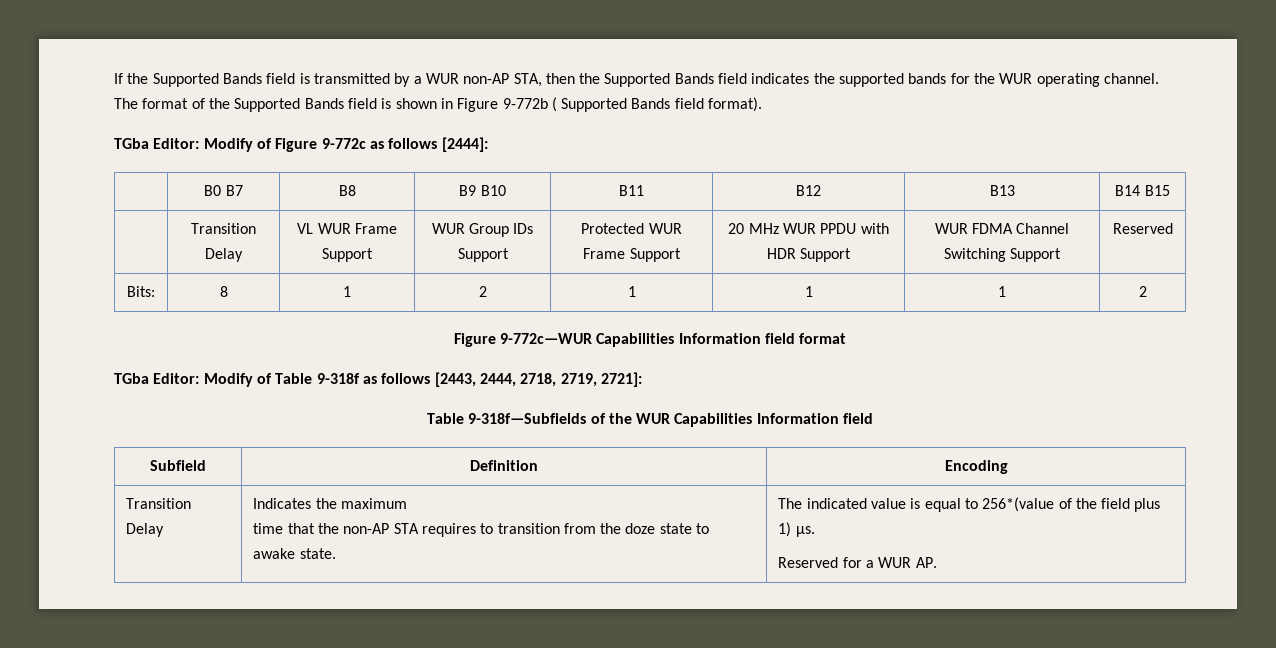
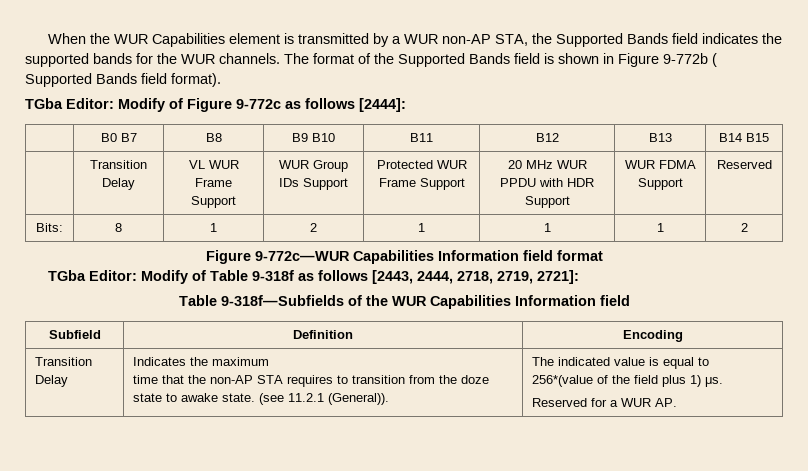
- If the Supported Bands field is transmitted by a WUR non-AP STA, then the Supported Bands field indicates the supported bands for the WUR operating channel.
+ When the WUR Capabilities element is transmitted by a WUR non-AP STA, the Supported Bands field indicates the supported bands for the WUR channels.
- | Transition Delay | VL WUR Frame Support | WUR Group IDs Support | Protected WUR Frame Support | 20 MHz WUR PPDU with HDR Support | WUR FDMA Channel Switching Support | Reserved
+ | Transition Delay | VL WUR Frame Support | WUR Group IDs Support | Protected WUR Frame Support | 20 MHz WUR PPDU with HDR Support | WUR FDMA Support | Reserved
+ (see 11.2.1 (General)).

